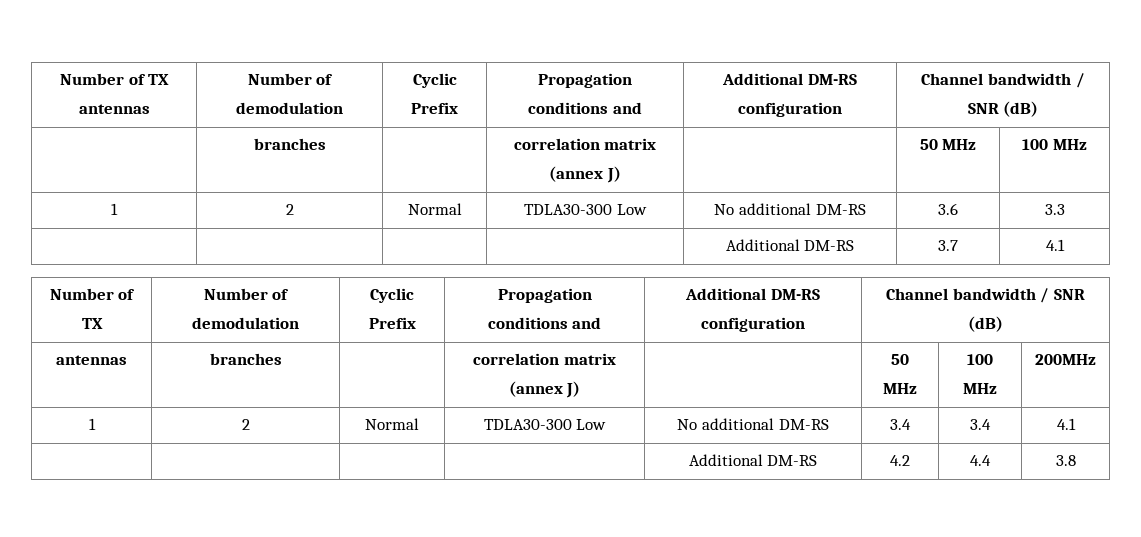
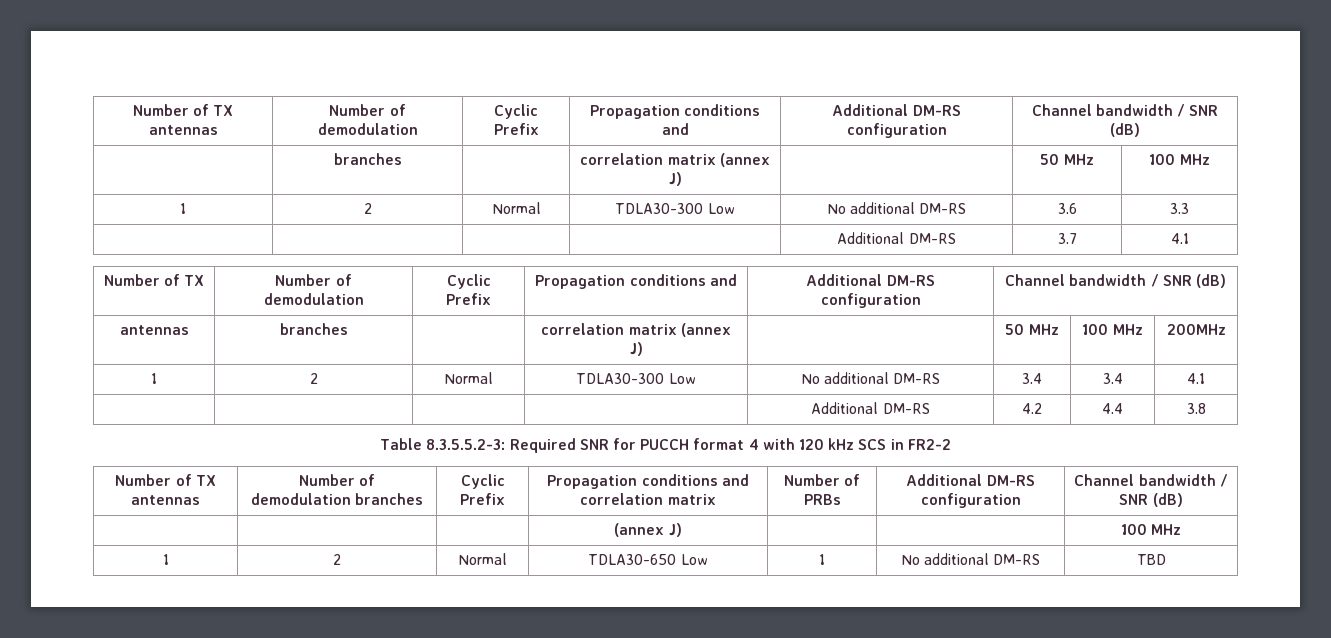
+ Table 8.3.5.5.2-3: Required SNR for PUCCH format 4 with 120 kHz SCS in FR2-2
+ Number of TX antennas | Number of demodulation branches | Cyclic Prefix | Propagation conditions and correlation matrix | Number of PRBs | Additional DM-RS configuration | Channel bandwidth / SNR (dB)
+ | | | (annex J) | | | 100 MHz
+ 1 | 2 | Normal | TDLA30-650 Low | 1 | No additional DM-RS | TBD

